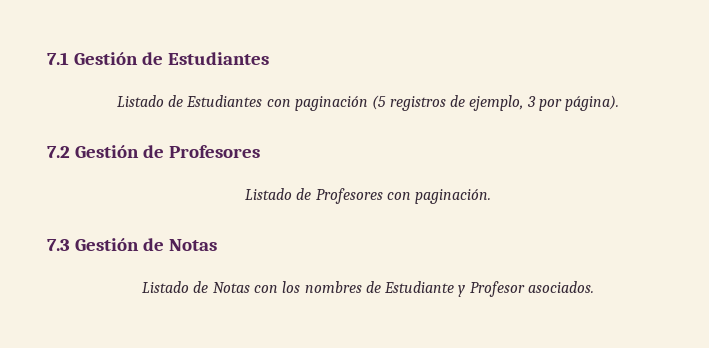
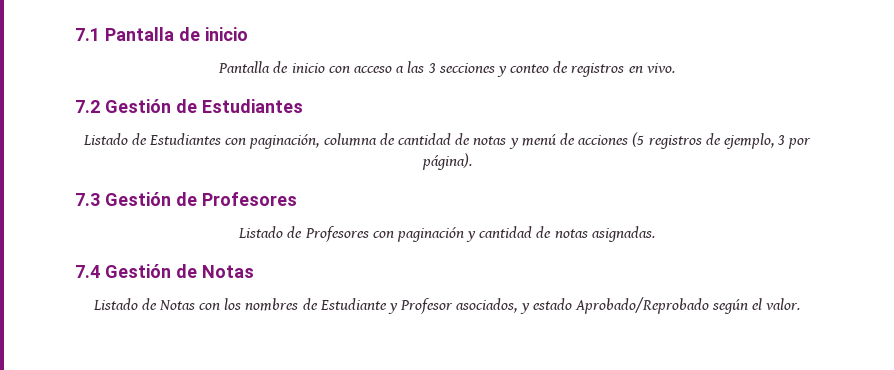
- 7.1 Gestión de Estudiantes
+ 7.1 Pantalla de inicio
+ Pantalla de inicio con acceso a las 3 secciones y conteo de registros en vivo.
+ 7.2 Gestión de Estudiantes
- Listado de Estudiantes con paginación (5 registros de ejemplo, 3 por página).
+ Listado de Estudiantes con paginación, columna de cantidad de notas y menú de acciones (5 registros de ejemplo, 3 por página).
- 7.2 Gestión de Profesores
+ 7.3 Gestión de Profesores
- Listado de Profesores con paginación.
- 7.3 Gestión de Notas
+ Listado de Profesores con paginación y cantidad de notas asignadas.
+ 7.4 Gestión de Notas
- Listado de Notas con los nombres de Estudiante y Profesor asociados.
+ Listado de Notas con los nombres de Estudiante y Profesor asociados, y estado Aprobado/Reprobado según el valor.

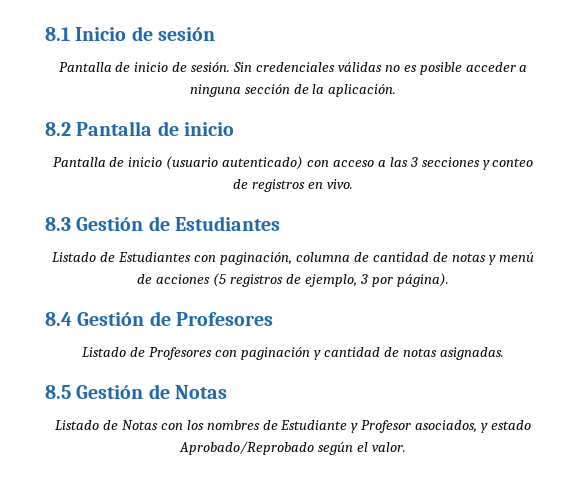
- 7.1 Pantalla de inicio
+ 8.1 Inicio de sesión
+ Pantalla de inicio de sesión. Sin credenciales válidas no es posible acceder a ninguna sección de la aplicación.
+ 8.2 Pantalla de inicio
- Pantalla de inicio con acceso a las 3 secciones y conteo de registros en vivo.
+ Pantalla de inicio (usuario autenticado) con acceso a las 3 secciones y conteo de registros en vivo.
- 7.2 Gestión de Estudiantes
+ 8.3 Gestión de Estudiantes
- 7.3 Gestión de Profesores
+ 8.4 Gestión de Profesores
- 7.4 Gestión de Notas
+ 8.5 Gestión de Notas

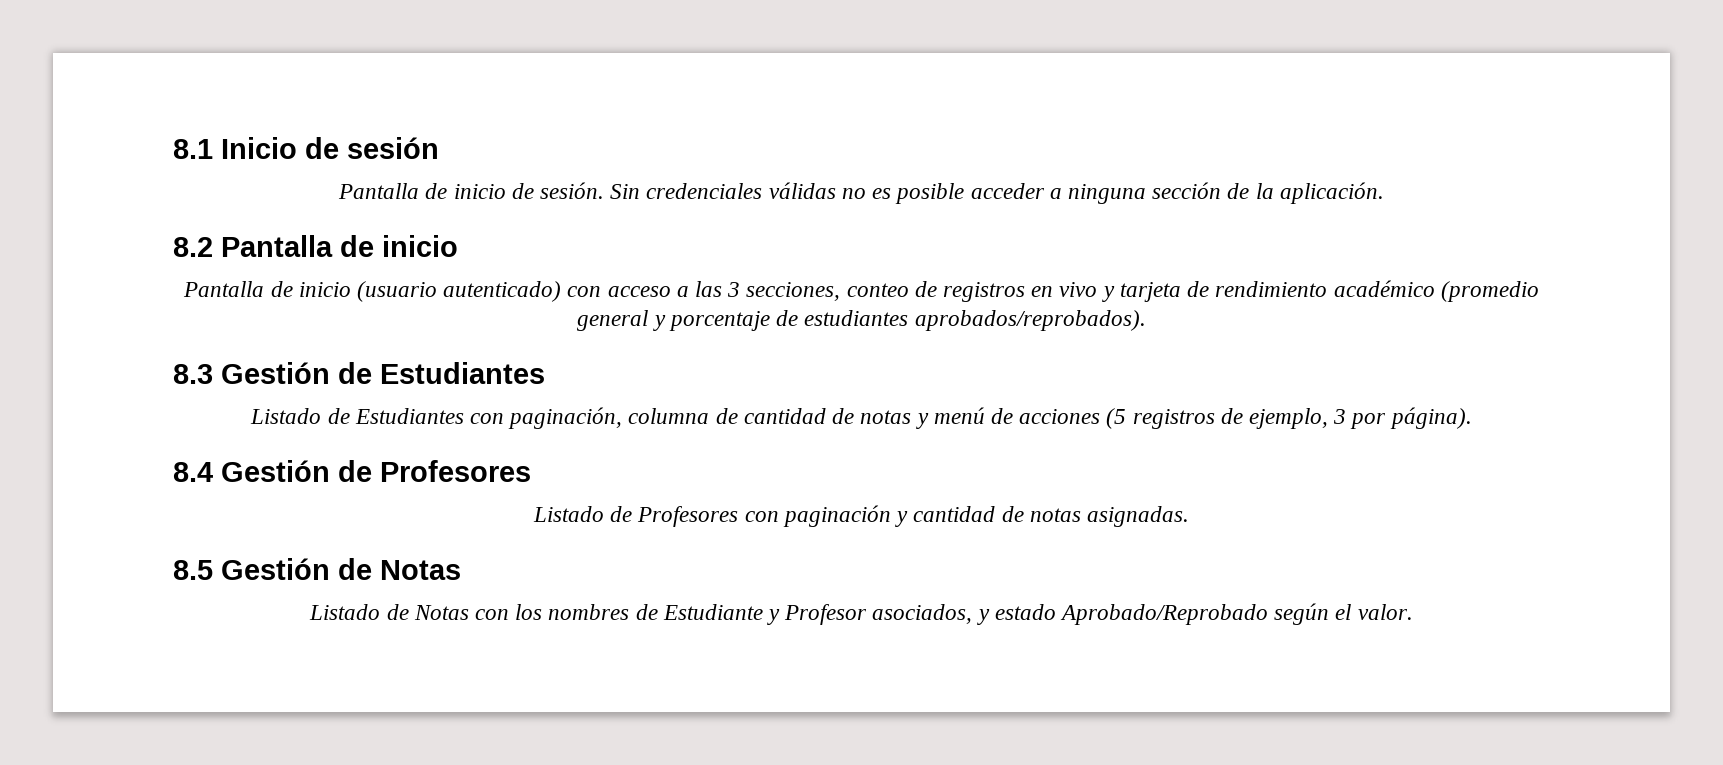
- Pantalla de inicio (usuario autenticado) con acceso a las 3 secciones y conteo de registros en vivo.
+ Pantalla de inicio (usuario autenticado) con acceso a las 3 secciones, conteo de registros en vivo y tarjeta de rendimiento académico (promedio general y porcentaje de estudiantes aprobados/reprobados).

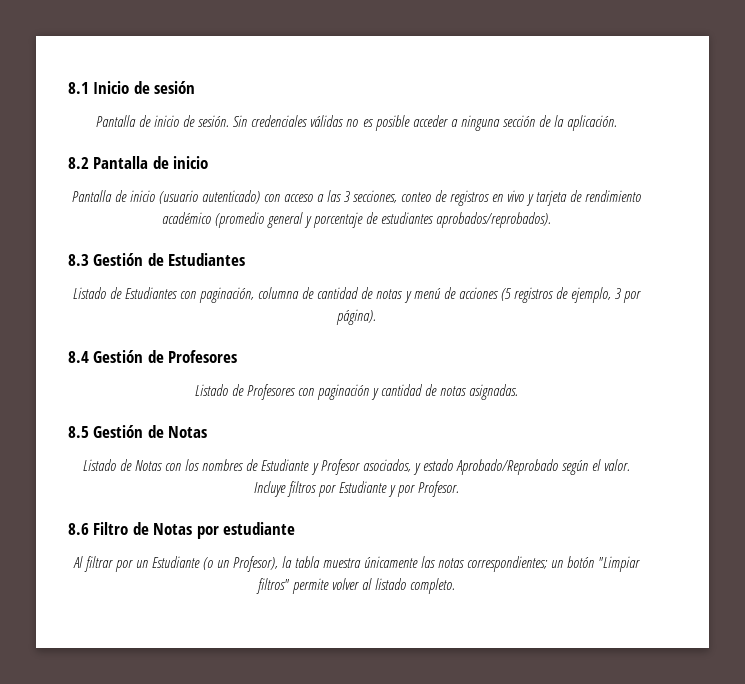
+ Incluye filtros por Estudiante y por Profesor.
+ 8.6 Filtro de Notas por estudiante
+ Al filtrar por un Estudiante (o un Profesor), la tabla muestra únicamente las notas correspondientes; un botón "Limpiar filtros" permite volver al listado completo.

